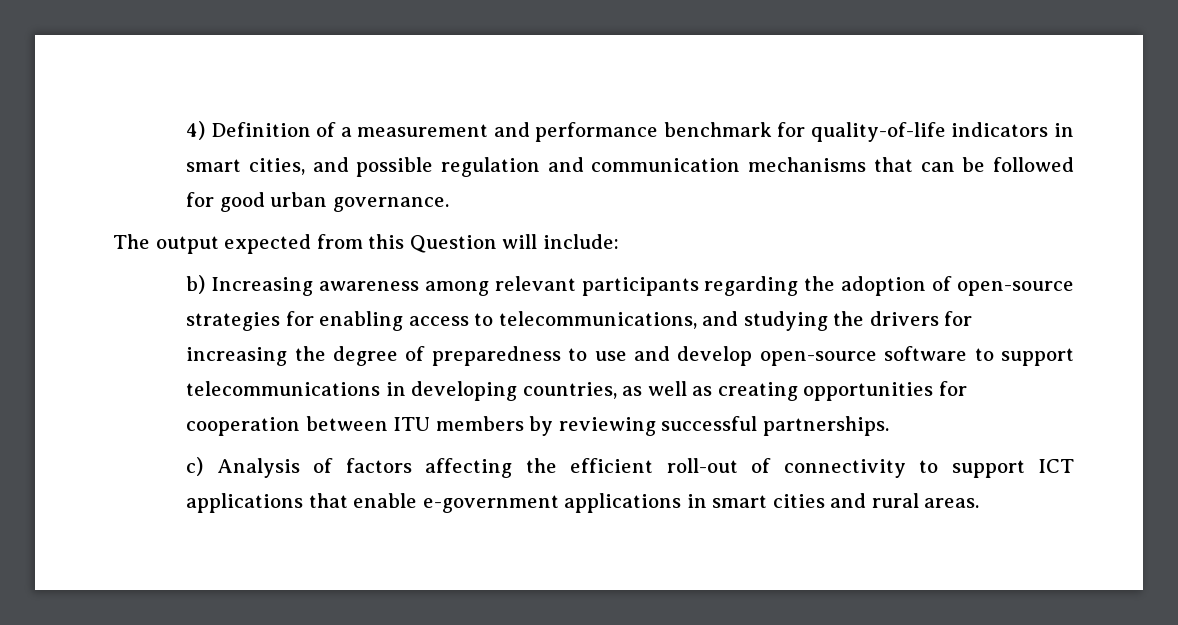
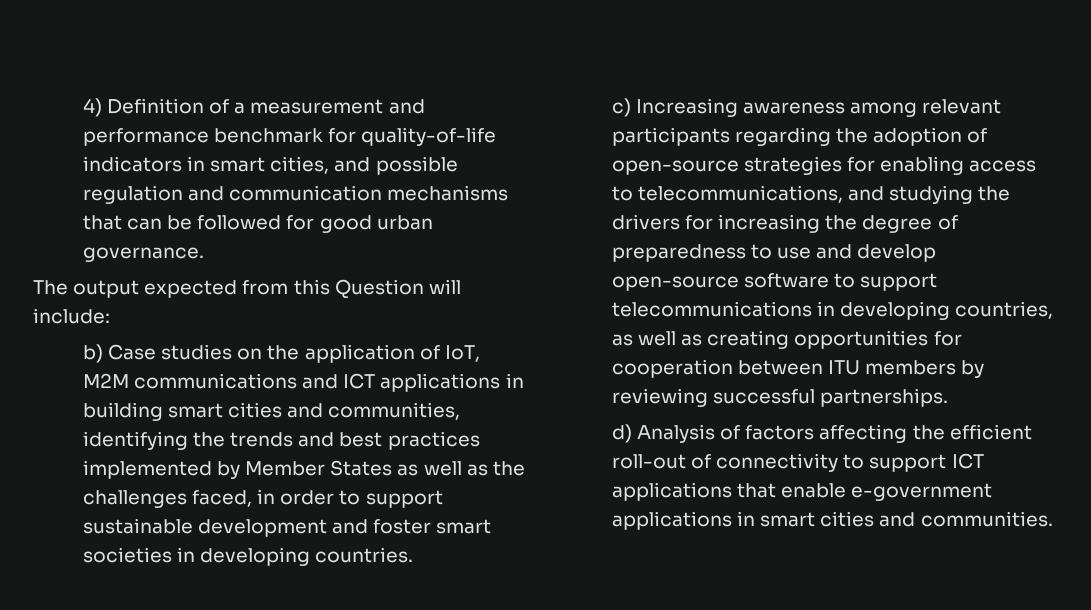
- b) Increasing awareness among relevant participants regarding the adoption of open-source strategies for enabling access to telecommunications, and studying the drivers for increasing the degree of preparedness to use and develop open-source software to support telecommunications in developing countries, as well as creating opportunities for cooperation between ITU members by reviewing successful partnerships.
+ b) Case studies on the application of IoT, M2M communications and ICT applications in building smart cities and communities, identifying the trends and best practices implemented by Member States as well as the challenges faced, in order to support sustainable development and foster smart societies in developing countries.
+ c) Increasing awareness among relevant participants regarding the adoption of open-source strategies for enabling access to telecommunications, and studying the drivers for increasing the degree of preparedness to use and develop open-source software to support telecommunications in developing countries, as well as creating opportunities for cooperation between ITU members by reviewing successful partnerships.
- c) Analysis of factors affecting the efficient roll-out of connectivity to support ICT applications that enable e-government applications in smart cities and rural areas.
+ d) Analysis of factors affecting the efficient roll-out of connectivity to support ICT applications that enable e-government applications in smart cities and communities.

